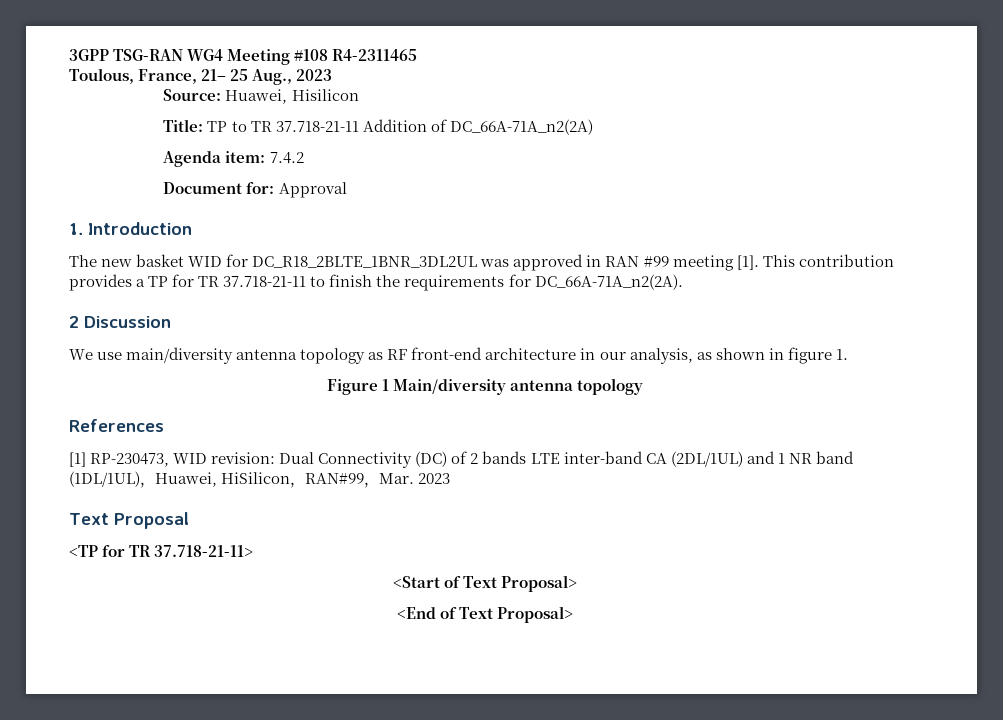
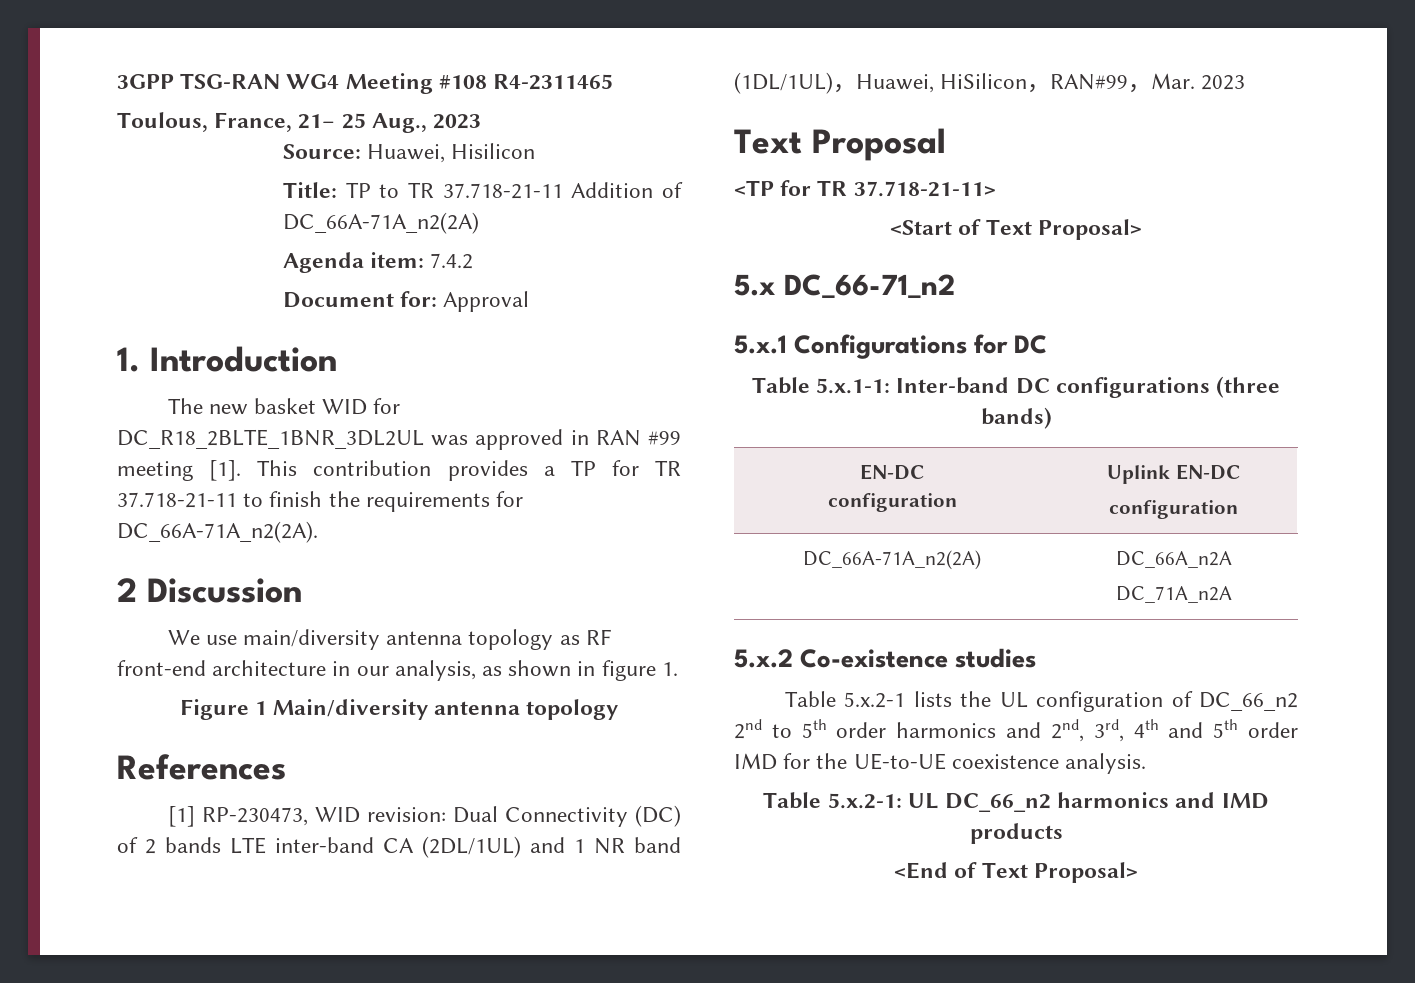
+ 5.x DC_66-71_n2
+ 5.x.1 Configurations for DC
+ Table 5.x.1-1: Inter-band DC configurations (three bands)
+ EN-DC
+ configuration | Uplink EN-DC
+ configuration
+ DC_66A-71A_n2(2A) | DC_66A_n2A
+ DC_71A_n2A
+ 5.x.2 Co-existence studies
+ Table 5.x.2-1 lists the UL configuration of DC_66_n2 2nd to 5th order harmonics and 2nd, 3rd, 4th and 5th order IMD for the UE-to-UE coexistence analysis.
+ Table 5.x.2-1: UL DC_66_n2 harmonics and IMD products

